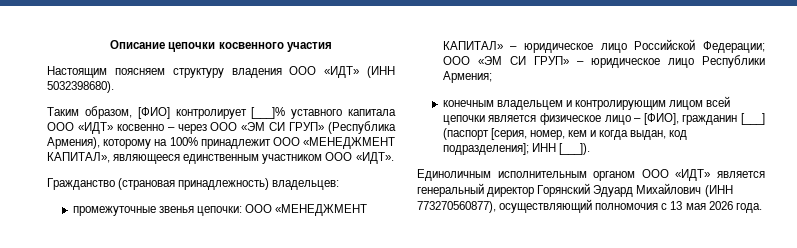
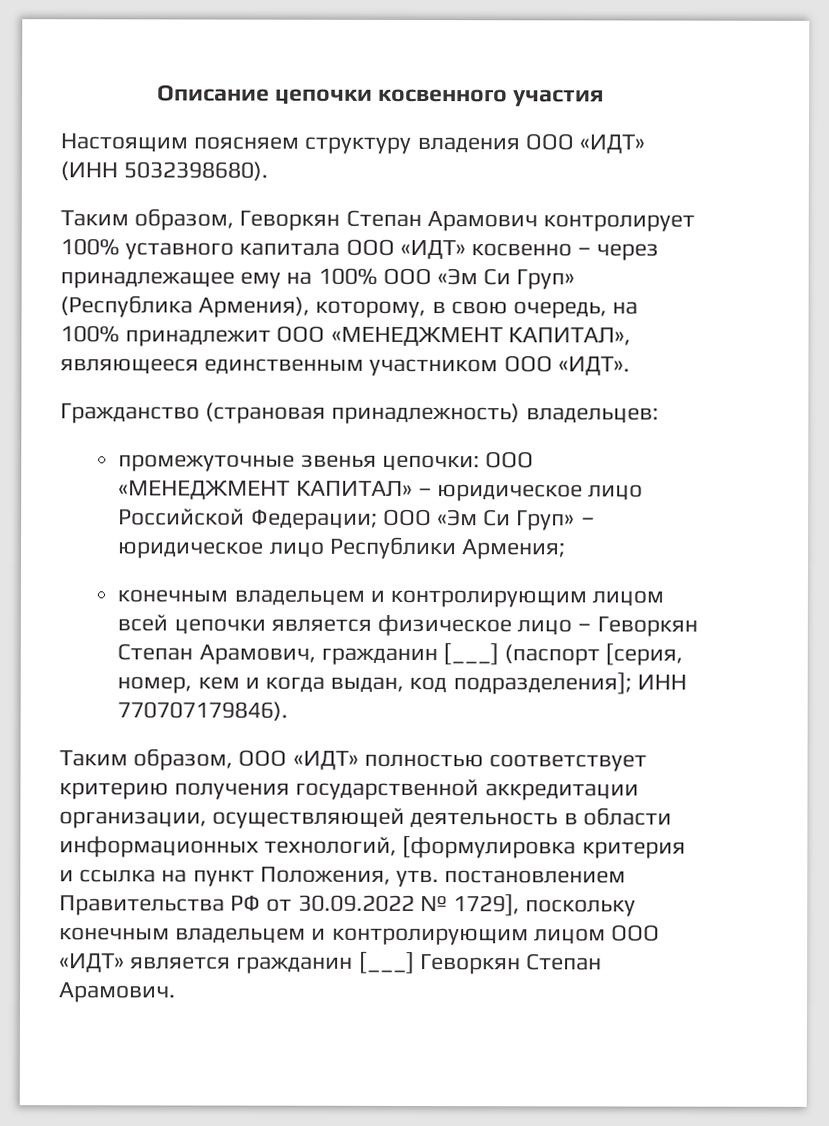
- Таким образом, [ФИО] контролирует [___]% уставного капитала ООО «ИДТ» косвенно – через ООО «ЭМ СИ ГРУП» (Республика Армения), которому на 100% принадлежит ООО «МЕНЕДЖМЕНТ КАПИТАЛ», являющееся единственным участником ООО «ИДТ».
+ Таким образом, Геворкян Степан Арамович контролирует 100% уставного капитала ООО «ИДТ» косвенно – через принадлежащее ему на 100% ООО «Эм Си Груп» (Республика Армения), которому, в свою очередь, на 100% принадлежит ООО «МЕНЕДЖМЕНТ КАПИТАЛ», являющееся единственным участником ООО «ИДТ».
- промежуточные звенья цепочки: ООО «МЕНЕДЖМЕНТ КАПИТАЛ» – юридическое лицо Российской Федерации; ООО «ЭМ СИ ГРУП» – юридическое лицо Республики Армения;
+ промежуточные звенья цепочки: ООО «МЕНЕДЖМЕНТ КАПИТАЛ» – юридическое лицо Российской Федерации; ООО «Эм Си Груп» – юридическое лицо Республики Армения;
- конечным владельцем и контролирующим лицом всей цепочки является физическое лицо – [ФИО], гражданин [___] (паспорт [серия, номер, кем и когда выдан, код подразделения]; ИНН [___]).
- Единоличным исполнительным органом ООО «ИДТ» является генеральный директор Горянский Эдуард Михайлович (ИНН 773270560877), осуществляющий полномочия с 13 мая 2026 года.
+ конечным владельцем и контролирующим лицом всей цепочки является физическое лицо – Геворкян Степан Арамович, гражданин [___] (паспорт [серия, номер, кем и когда выдан, код подразделения]; ИНН 770707179846).
+ Таким образом, ООО «ИДТ» полностью соответствует критерию получения государственной аккредитации организации, осуществляющей деятельность в области информационных технологий, [формулировка критерия и ссылка на пункт Положения, утв. постановлением Правительства РФ от 30.09.2022 № 1729], поскольку конечным владельцем и контролирующим лицом ООО «ИДТ» является гражданин [___] Геворкян Степан Арамович.

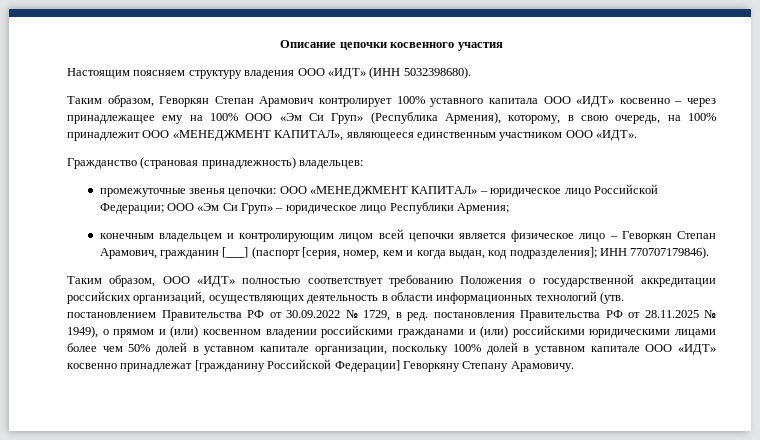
- Таким образом, ООО «ИДТ» полностью соответствует критерию получения государственной аккредитации организации, осуществляющей деятельность в области информационных технологий, [формулировка критерия и ссылка на пункт Положения, утв. постановлением Правительства РФ от 30.09.2022 № 1729], поскольку конечным владельцем и контролирующим лицом ООО «ИДТ» является гражданин [___] Геворкян Степан Арамович.
+ Таким образом, ООО «ИДТ» полностью соответствует требованию Положения о государственной аккредитации российских организаций, осуществляющих деятельность в области информационных технологий (утв. постановлением Правительства РФ от 30.09.2022 № 1729, в ред. постановления Правительства РФ от 28.11.2025 № 1949), о прямом и (или) косвенном владении российскими гражданами и (или) российскими юридическими лицами более чем 50% долей в уставном капитале организации, поскольку 100% долей в уставном капитале ООО «ИДТ» косвенно принадлежат [гражданину Российской Федерации] Геворкяну Степану Арамовичу.

